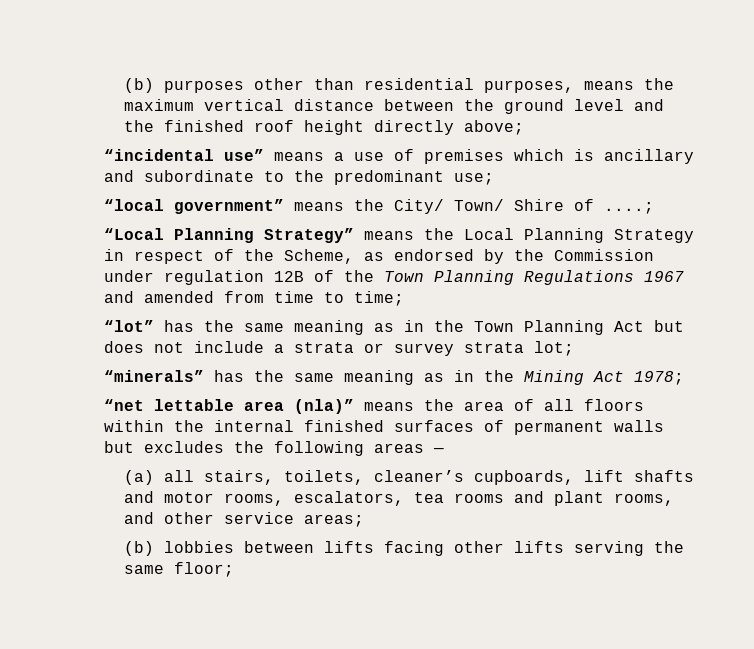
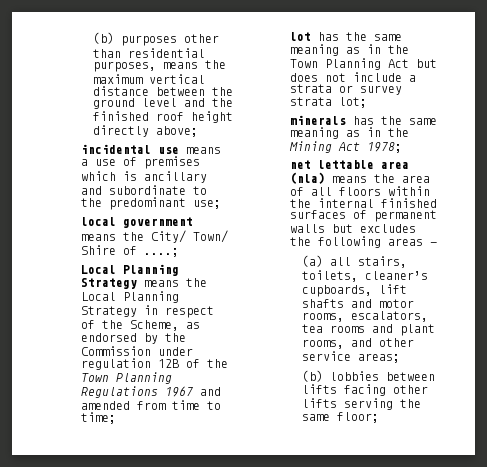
- “incidental use” means a use of premises which is ancillary and subordinate to the predominant use;
+ incidental use means a use of premises which is ancillary and subordinate to the predominant use;
- “local government” means the City/ Town/ Shire of ....;
+ local government means the City/ Town/ Shire of ....;
- “Local Planning Strategy” means the Local Planning Strategy in respect of the Scheme, as endorsed by the Commission under regulation 12B of the Town Planning Regulations 1967 and amended from time to time;
+ Local Planning Strategy means the Local Planning Strategy in respect of the Scheme, as endorsed by the Commission under regulation 12B of the Town Planning Regulations 1967 and amended from time to time;
- “lot” has the same meaning as in the Town Planning Act but does not include a strata or survey strata lot;
+ lot has the same meaning as in the Town Planning Act but does not include a strata or survey strata lot;
- “minerals” has the same meaning as in the Mining Act 1978;
+ minerals has the same meaning as in the Mining Act 1978;
- “net lettable area (nla)” means the area of all floors within the internal finished surfaces of permanent walls but excludes the following areas —
+ net lettable area (nla) means the area of all floors within the internal finished surfaces of permanent walls but excludes the following areas —

